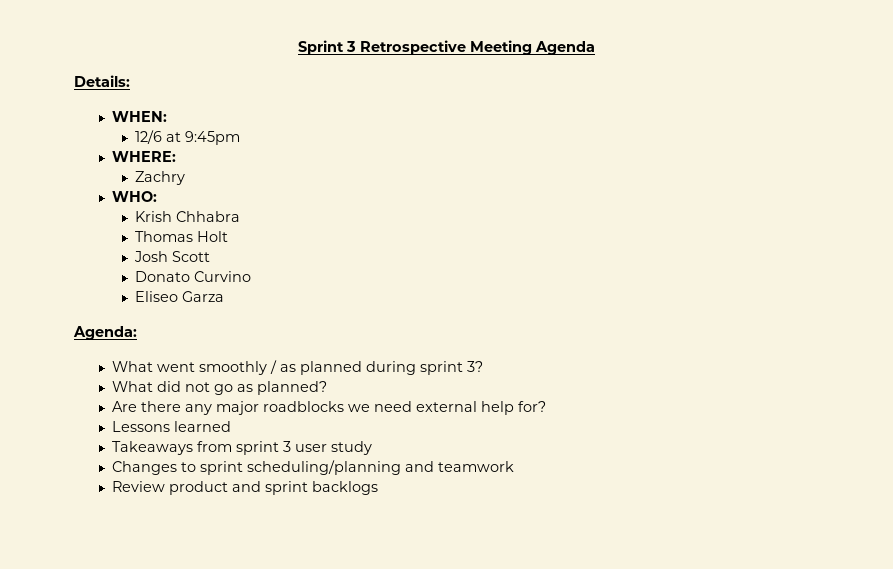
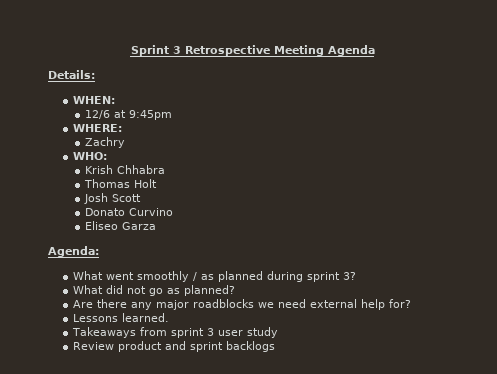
- Lessons learned
+ Lessons learned.
- Changes to sprint scheduling/planning and teamwork

